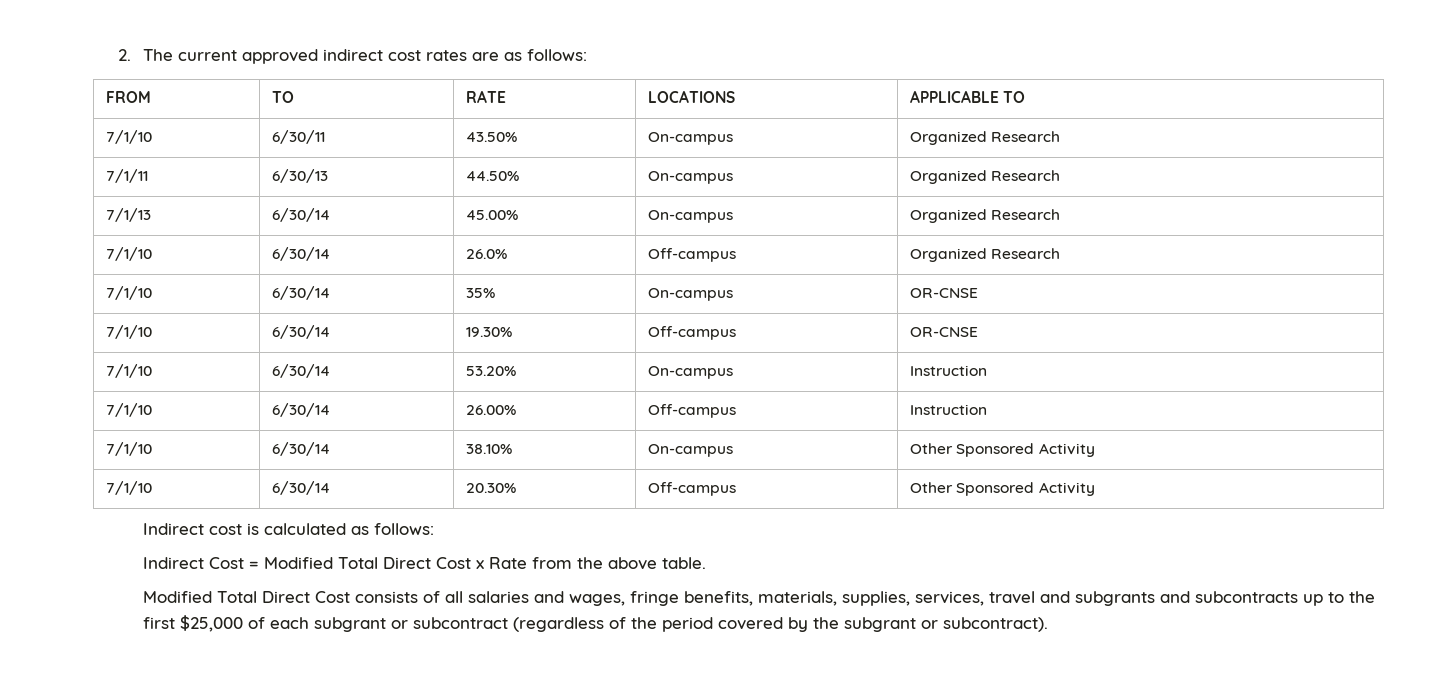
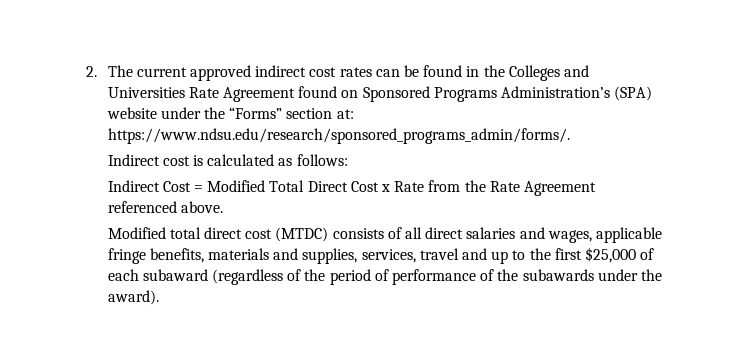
- 2. The current approved indirect cost rates are as follows:
- FROM | TO | RATE | LOCATIONS | APPLICABLE TO
- 7/1/10 | 6/30/11 | 43.50% | On-campus | Organized Research
- 7/1/11 | 6/30/13 | 44.50% | On-campus | Organized Research
- 7/1/13 | 6/30/14 | 45.00% | On-campus | Organized Research
- 7/1/10 | 6/30/14 | 26.0% | Off-campus | Organized Research
- 7/1/10 | 6/30/14 | 35% | On-campus | OR-CNSE
- 7/1/10 | 6/30/14 | 19.30% | Off-campus | OR-CNSE
- 7/1/10 | 6/30/14 | 53.20% | On-campus | Instruction
- 7/1/10 | 6/30/14 | 26.00% | Off-campus | Instruction
- 7/1/10 | 6/30/14 | 38.10% | On-campus | Other Sponsored Activity
- 7/1/10 | 6/30/14 | 20.30% | Off-campus | Other Sponsored Activity
+ 2. The current approved indirect cost rates can be found in the Colleges and Universities Rate Agreement found on Sponsored Programs Administration’s (SPA) website under the “Forms” section at: https://www.ndsu.edu/research/sponsored_programs_admin/forms/.
- Indirect Cost = Modified Total Direct Cost x Rate from the above table.
- Modified Total Direct Cost consists of all salaries and wages, fringe benefits, materials, supplies, services, travel and subgrants and subcontracts up to the first $25,000 of each subgrant or subcontract (regardless of the period covered by the subgrant or subcontract).
+ Indirect Cost = Modified Total Direct Cost x Rate from the Rate Agreement referenced above.
+ Modified total direct cost (MTDC) consists of all direct salaries and wages, applicable fringe benefits, materials and supplies, services, travel and up to the first $25,000 of each subaward (regardless of the period of performance of the subawards under the award).

